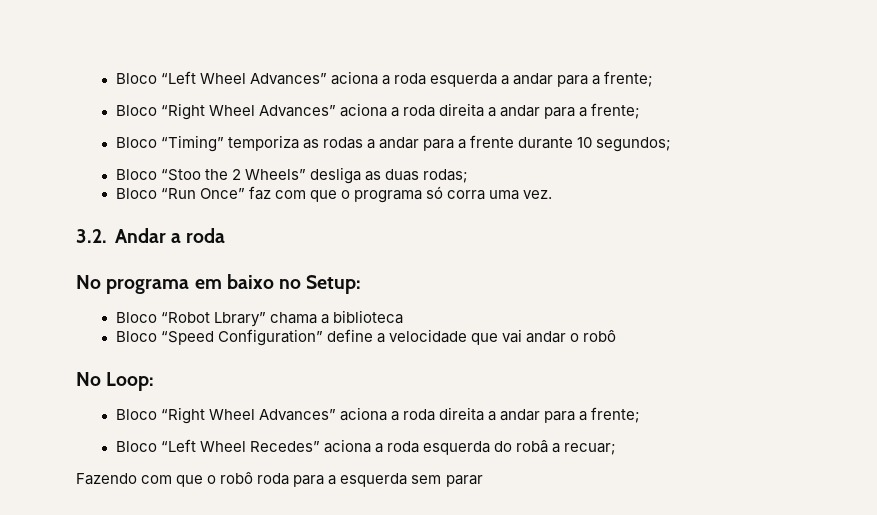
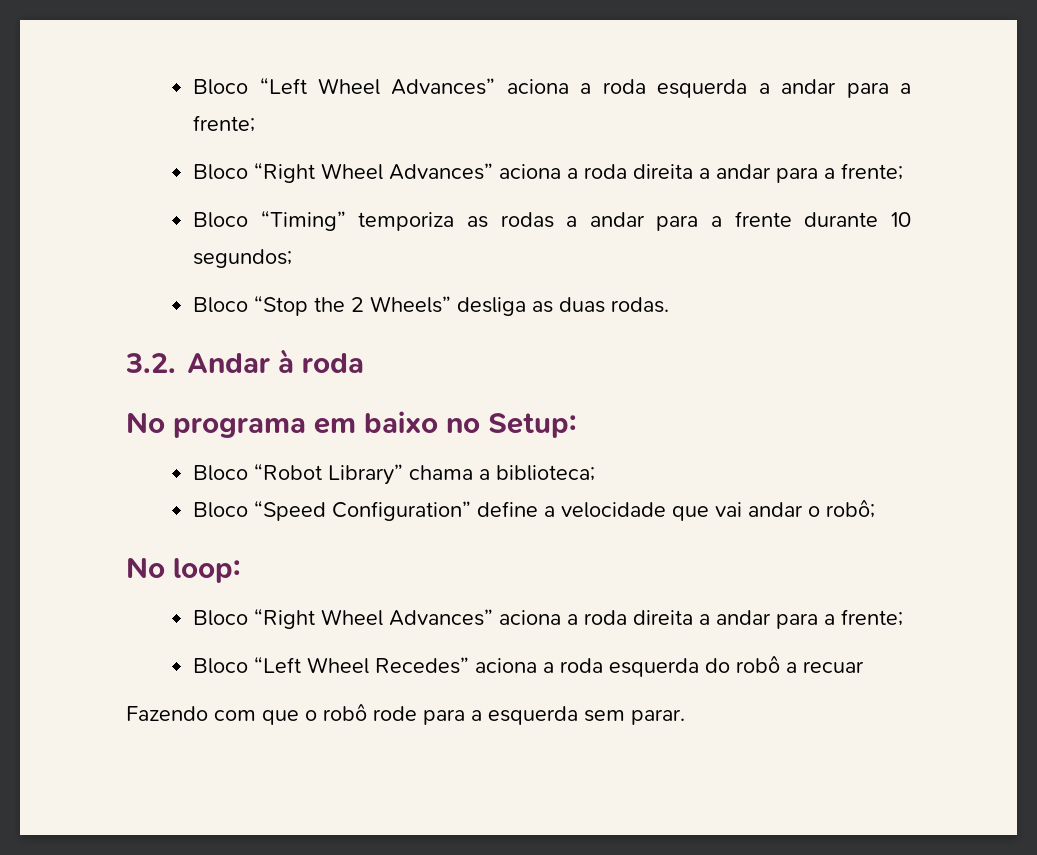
- Bloco “Stoo the 2 Wheels” desliga as duas rodas;
- Bloco “Run Once” faz com que o programa só corra uma vez.
+ Bloco “Stop the 2 Wheels” desliga as duas rodas.
- 3.2. Andar a roda
+ 3.2. Andar à roda
- Bloco “Robot Lbrary” chama a biblioteca
+ Bloco “Robot Library” chama a biblioteca;
- Bloco “Speed Configuration” define a velocidade que vai andar o robô
- No Loop:
+ Bloco “Speed Configuration” define a velocidade que vai andar o robô;
+ No loop:
- Bloco “Left Wheel Recedes” aciona a roda esquerda do robâ a recuar;
+ Bloco “Left Wheel Recedes” aciona a roda esquerda do robô a recuar
- Fazendo com que o robô roda para a esquerda sem parar
+ Fazendo com que o robô rode para a esquerda sem parar.

